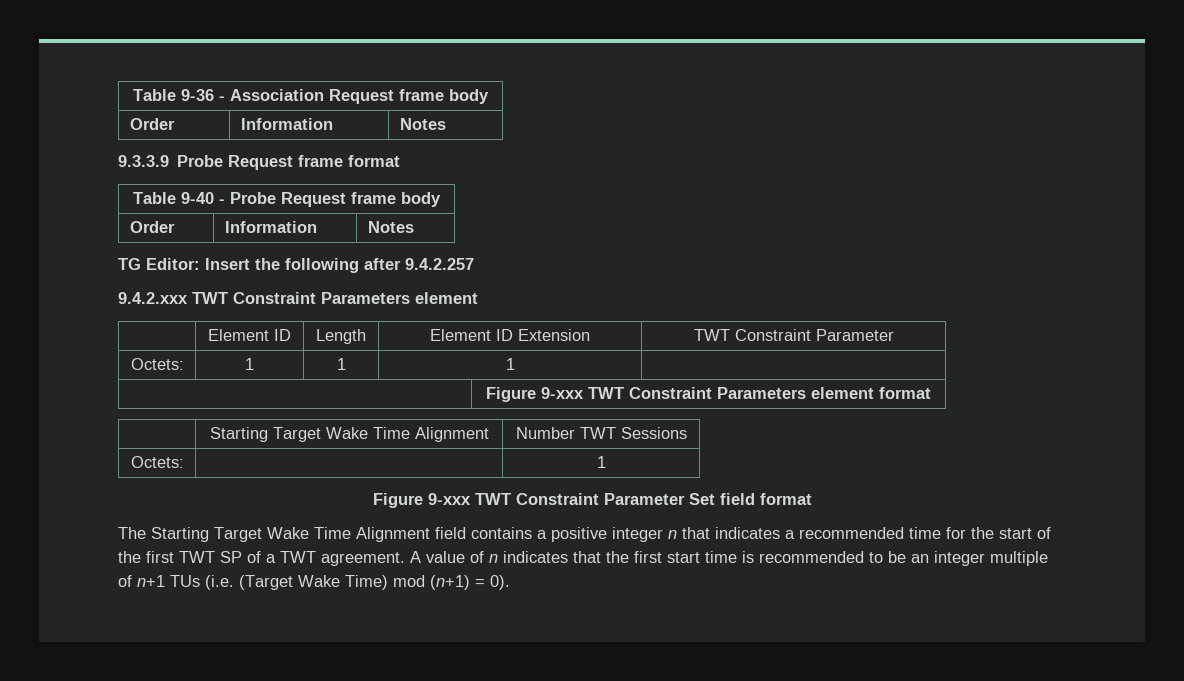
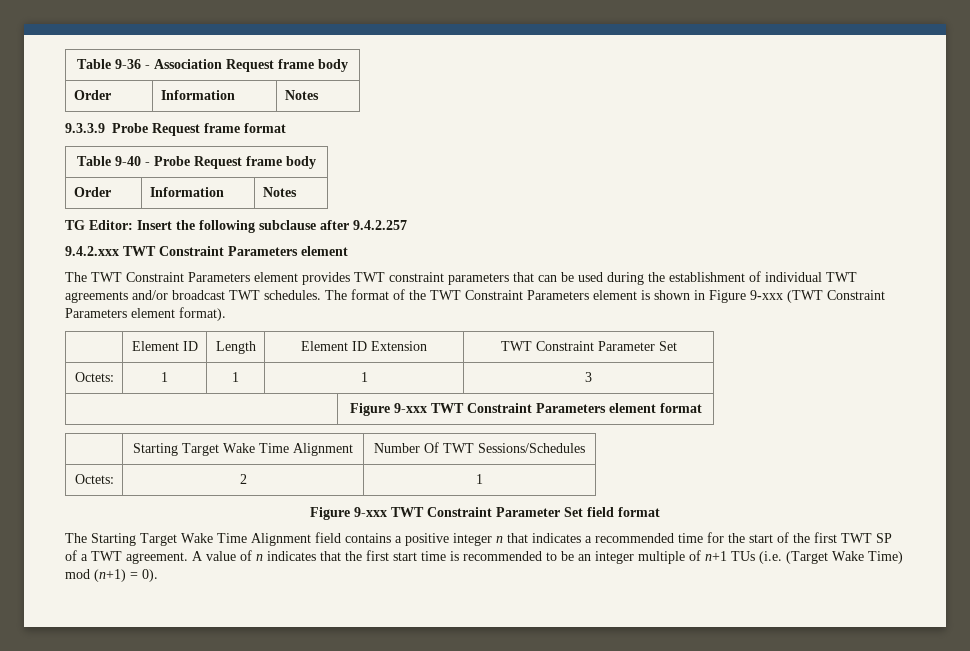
- TG Editor: Insert the following after 9.4.2.257
+ TG Editor: Insert the following subclause after 9.4.2.257
+ The TWT Constraint Parameters element provides TWT constraint parameters that can be used during the establishment of individual TWT agreements and/or broadcast TWT schedules. The format of the TWT Constraint Parameters element is shown in Figure 9-xxx (TWT Constraint Parameters element format).
- | Element ID | Length | Element ID Extension | TWT Constraint Parameter
+ | Element ID | Length | Element ID Extension | TWT Constraint Parameter Set
- Octets: | 1 | 1 | 1 |
+ Octets: | 1 | 1 | 1 | 3
- | Starting Target Wake Time Alignment | Number TWT Sessions
- Octets: | | 1
+ | Starting Target Wake Time Alignment | Number Of TWT Sessions/Schedules
+ Octets: | 2 | 1

